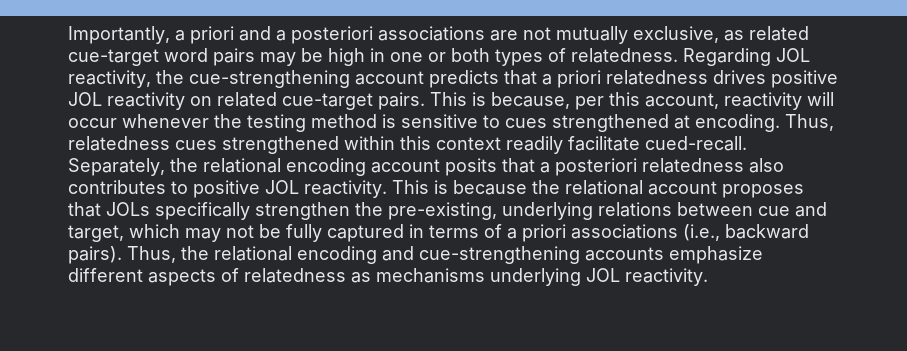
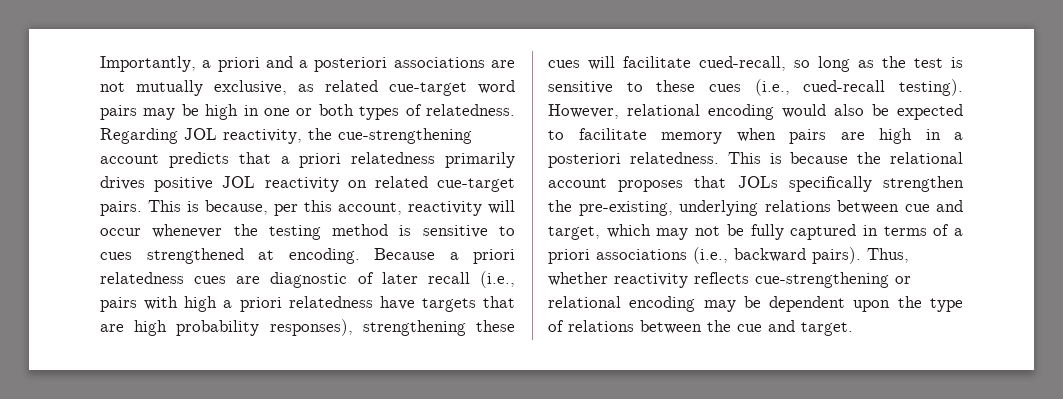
- Regarding JOL reactivity, the cue-strengthening account predicts that a priori relatedness drives positive JOL reactivity on related cue-target pairs.
+ Regarding JOL reactivity, the cue-strengthening account predicts that a priori relatedness primarily drives positive JOL reactivity on related cue-target pairs.
- Thus, relatedness cues strengthened within this context readily facilitate cued-recall. Separately, the relational encoding account posits that a posteriori relatedness also contributes to positive JOL reactivity.
+ Because a priori relatedness cues are diagnostic of later recall (i.e., pairs with high a priori relatedness have targets that are high probability responses), strengthening these cues will facilitate cued-recall, so long as the test is sensitive to these cues (i.e., cued-recall testing). However, relational encoding would also be expected to facilitate memory when pairs are high in a posteriori relatedness.
- Thus, the relational encoding and cue-strengthening accounts emphasize different aspects of relatedness as mechanisms underlying JOL reactivity.
+ Thus, whether reactivity reflects cue-strengthening or relational encoding may be dependent upon the type of relations between the cue and target.

